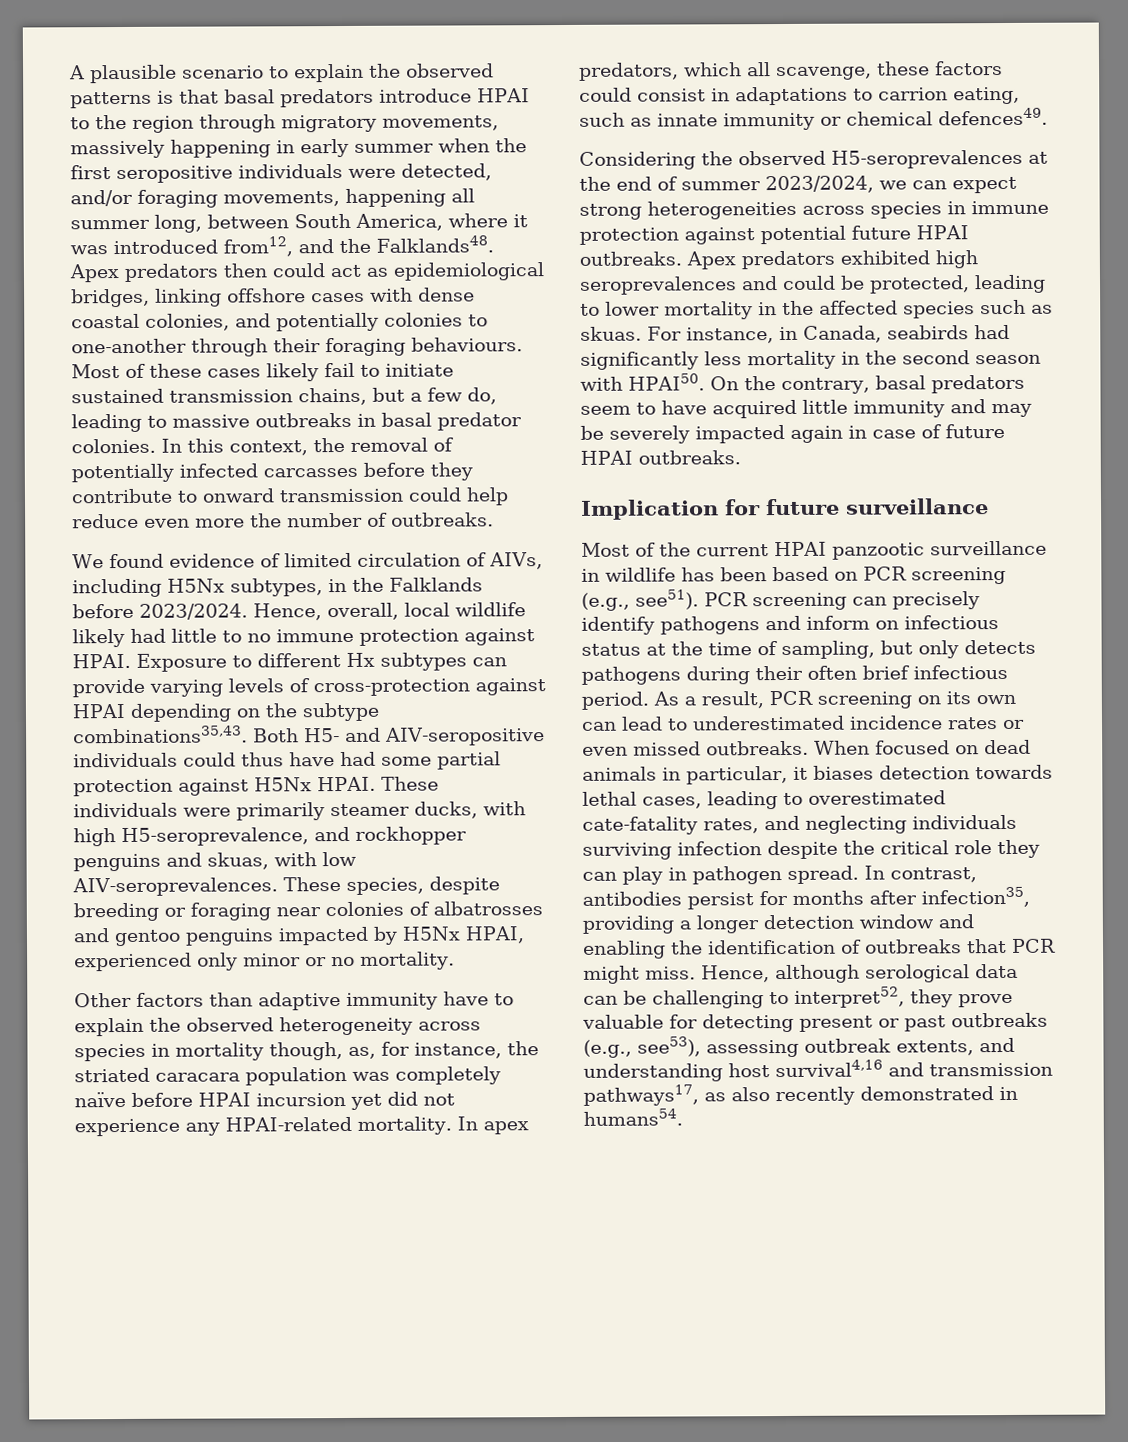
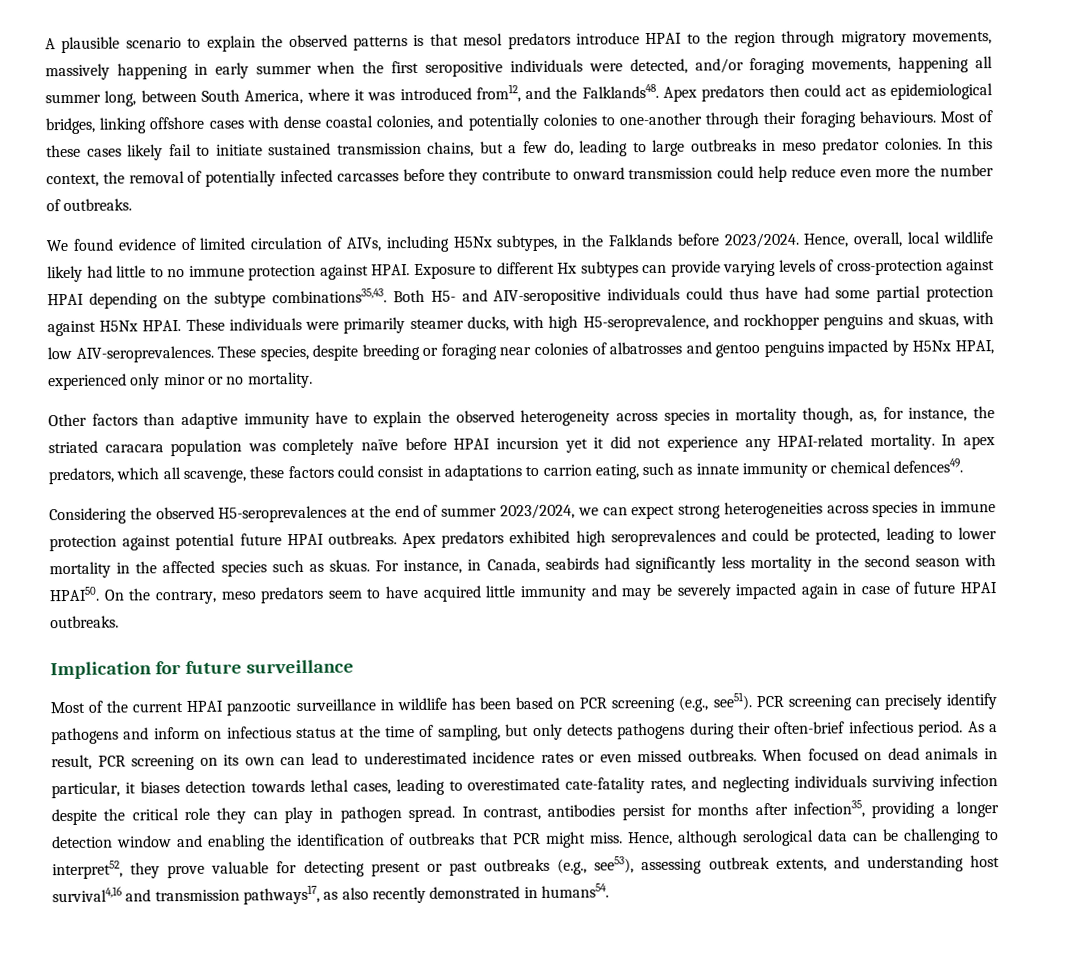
- A plausible scenario to explain the observed patterns is that basal predators introduce HPAI to the region through migratory movements, massively happening in early summer when the first seropositive individuals were detected, and/or foraging movements, happening all summer long, between South America, where it was introduced from12, and the Falklands48.
+ A plausible scenario to explain the observed patterns is that mesol predators introduce HPAI to the region through migratory movements, massively happening in early summer when the first seropositive individuals were detected, and/or foraging movements, happening all summer long, between South America, where it was introduced from12, and the Falklands48.
- Most of these cases likely fail to initiate sustained transmission chains, but a few do, leading to massive outbreaks in basal predator colonies.
+ Most of these cases likely fail to initiate sustained transmission chains, but a few do, leading to large outbreaks in meso predator colonies.
- Other factors than adaptive immunity have to explain the observed heterogeneity across species in mortality though, as, for instance, the striated caracara population was completely naïve before HPAI incursion yet did not experience any HPAI-related mortality.
+ Other factors than adaptive immunity have to explain the observed heterogeneity across species in mortality though, as, for instance, the striated caracara population was completely naïve before HPAI incursion yet it did not experience any HPAI-related mortality.
- On the contrary, basal predators seem to have acquired little immunity and may be severely impacted again in case of future HPAI outbreaks.
+ On the contrary, meso predators seem to have acquired little immunity and may be severely impacted again in case of future HPAI outbreaks.
- PCR screening can precisely identify pathogens and inform on infectious status at the time of sampling, but only detects pathogens during their often brief infectious period.
+ PCR screening can precisely identify pathogens and inform on infectious status at the time of sampling, but only detects pathogens during their often-brief infectious period.

